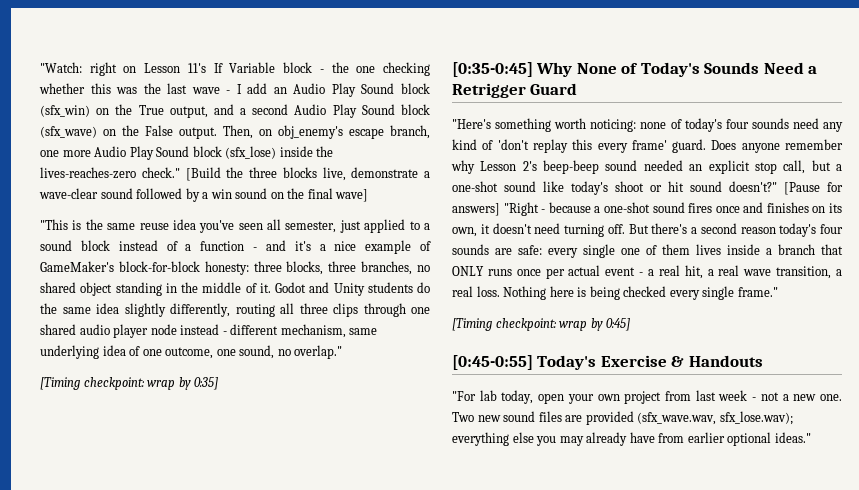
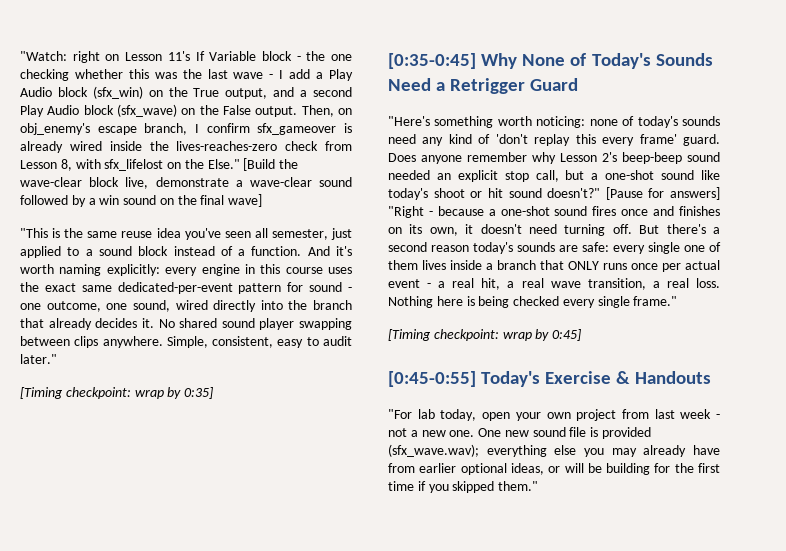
- "Watch: right on Lesson 11's If Variable block - the one checking whether this was the last wave - I add an Audio Play Sound block (sfx_win) on the True output, and a second Audio Play Sound block (sfx_wave) on the False output.
+ "Watch: right on Lesson 11's If Variable block - the one checking whether this was the last wave - I add a Play Audio block (sfx_win) on the True output, and a second Play Audio block (sfx_wave) on the False output.
- Then, on obj_enemy's escape branch, one more Audio Play Sound block (sfx_lose) inside the lives-reaches-zero check." [Build the three blocks live, demonstrate a wave-clear sound followed by a win sound on the final wave]
+ Then, on obj_enemy's escape branch, I confirm sfx_gameover is already wired inside the lives-reaches-zero check from Lesson 8, with sfx_lifelost on the Else." [Build the wave-clear block live, demonstrate a wave-clear sound followed by a win sound on the final wave]
- "This is the same reuse idea you've seen all semester, just applied to a sound block instead of a function - and it's a nice example of GameMaker's block-for-block honesty: three blocks, three branches, no shared object standing in the middle of it. Godot and Unity students do the same idea slightly differently, routing all three clips through one shared audio player node instead - different mechanism, same underlying idea of one outcome, one sound, no overlap."
+ "This is the same reuse idea you've seen all semester, just applied to a sound block instead of a function. And it's worth naming explicitly: every engine in this course uses the exact same dedicated-per-event pattern for sound - one outcome, one sound, wired directly into the branch that already decides it. No shared sound player swapping between clips anywhere. Simple, consistent, easy to audit later."
- "Here's something worth noticing: none of today's four sounds need any kind of 'don't replay this every frame' guard.
+ "Here's something worth noticing: none of today's sounds need any kind of 'don't replay this every frame' guard.
- But there's a second reason today's four sounds are safe: every single one of them lives inside a branch that ONLY runs once per actual event - a real hit, a real wave transition, a real loss.
+ But there's a second reason today's sounds are safe: every single one of them lives inside a branch that ONLY runs once per actual event - a real hit, a real wave transition, a real loss.
- Two new sound files are provided (sfx_wave.wav, sfx_lose.wav); everything else you may already have from earlier optional ideas."
+ One new sound file is provided (sfx_wave.wav); everything else you may already have from earlier optional ideas, or will be building for the first time if you skipped them."

